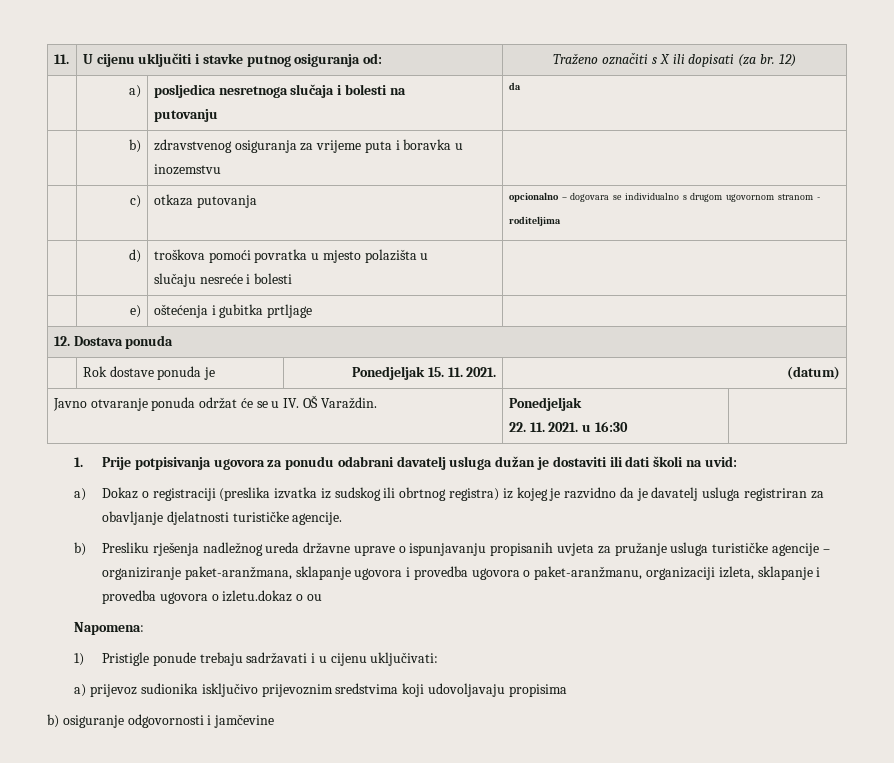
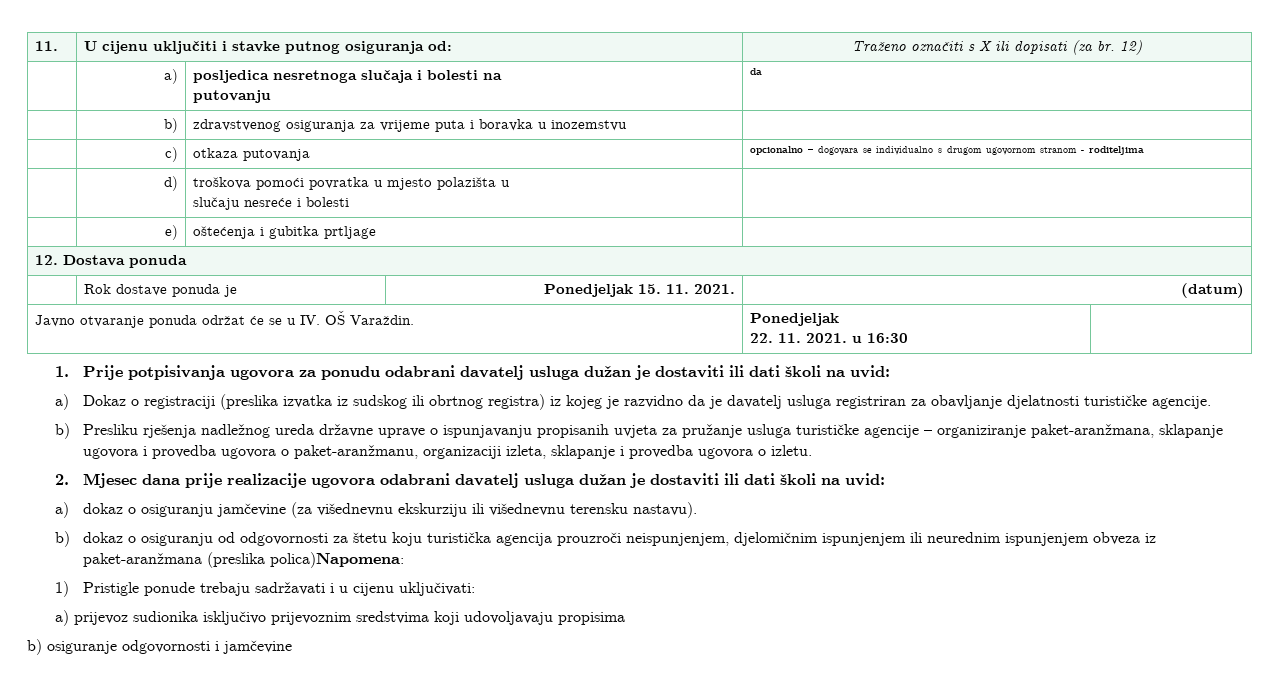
- b) Presliku rješenja nadležnog ureda državne uprave o ispunjavanju propisanih uvjeta za pružanje usluga turističke agencije – organiziranje paket-aranžmana, sklapanje ugovora i provedba ugovora o paket-aranžmanu, organizaciji izleta, sklapanje i provedba ugovora o izletu.dokaz o ou
- Napomena:
+ b) Presliku rješenja nadležnog ureda državne uprave o ispunjavanju propisanih uvjeta za pružanje usluga turističke agencije – organiziranje paket-aranžmana, sklapanje ugovora i provedba ugovora o paket-aranžmanu, organizaciji izleta, sklapanje i provedba ugovora o izletu.
+ 2. Mjesec dana prije realizacije ugovora odabrani davatelj usluga dužan je dostaviti ili dati školi na uvid:
+ a) dokaz o osiguranju jamčevine (za višednevnu ekskurziju ili višednevnu terensku nastavu).
+ b) dokaz o osiguranju od odgovornosti za štetu koju turistička agencija prouzroči neispunjenjem, djelomičnim ispunjenjem ili neurednim ispunjenjem obveza iz paket-aranžmana (preslika polica)Napomena:

